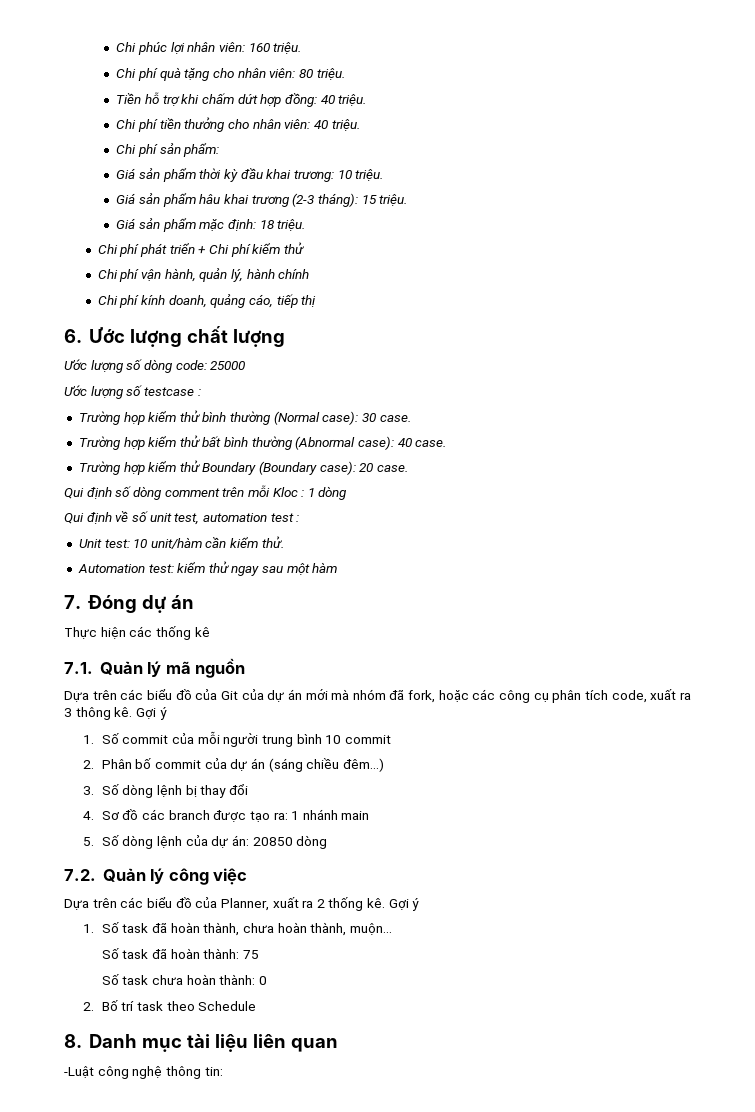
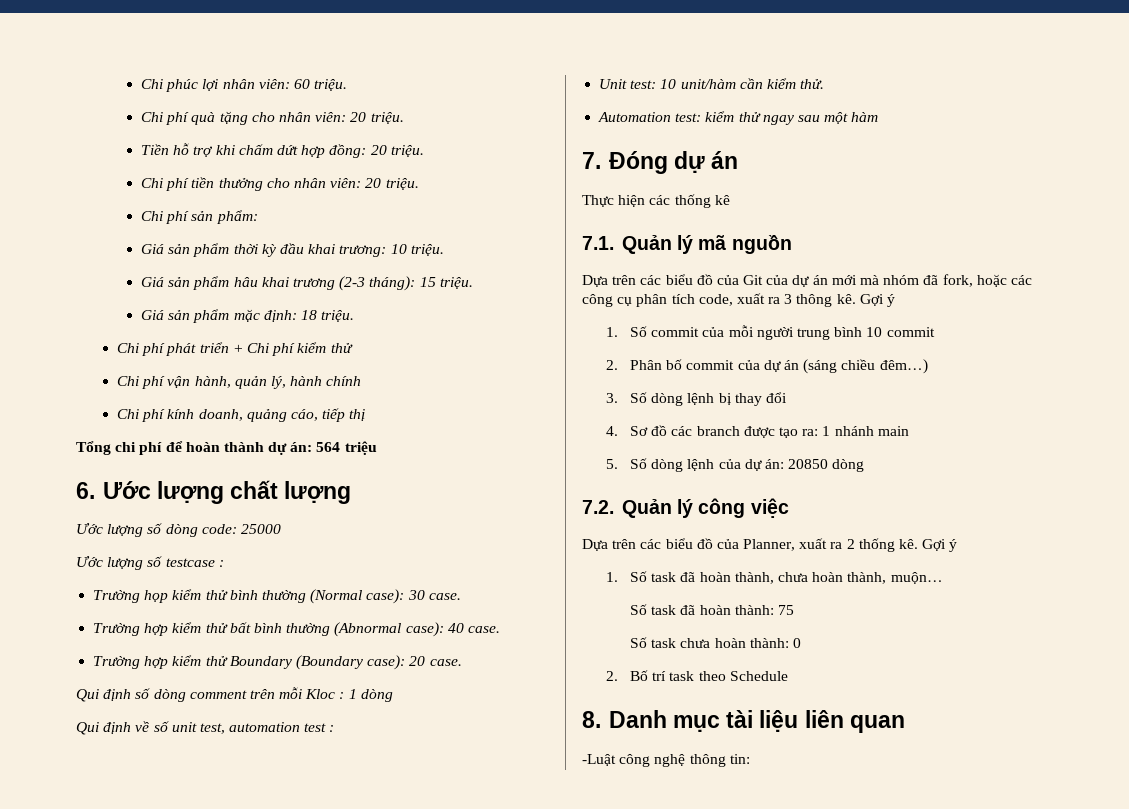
- Chi phúc lợi nhân viên: 160 triệu.
+ Chi phúc lợi nhân viên: 60 triệu.
- Chi phí quà tặng cho nhân viên: 80 triệu.
+ Chi phí quà tặng cho nhân viên: 20 triệu.
- Tiền hỗ trợ khi chấm dứt hợp đồng: 40 triệu.
+ Tiền hỗ trợ khi chấm dứt hợp đồng: 20 triệu.
- Chi phí tiền thưởng cho nhân viên: 40 triệu.
+ Chi phí tiền thưởng cho nhân viên: 20 triệu.
+ Tổng chi phí để hoàn thành dự án: 564 triệu

